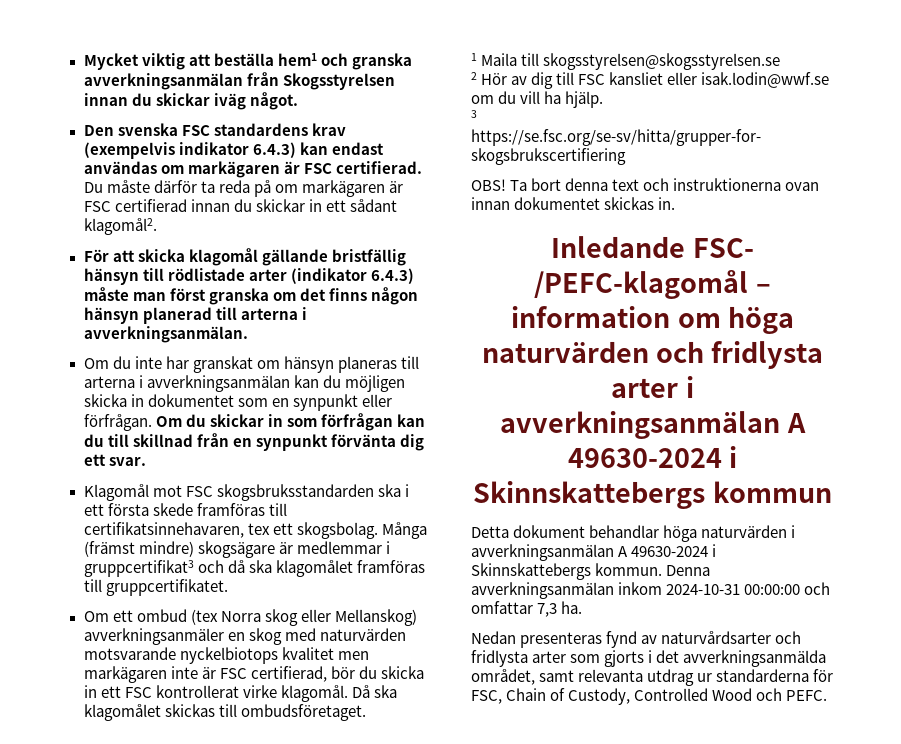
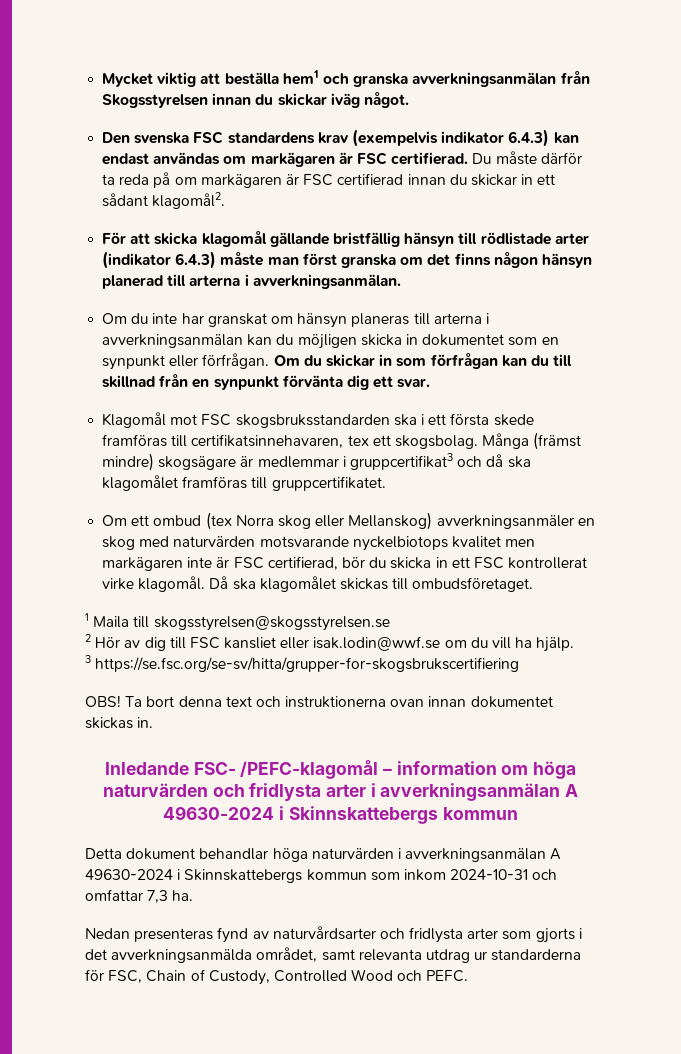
- Detta dokument behandlar höga naturvärden i avverkningsanmälan A 49630-2024 i Skinnskattebergs kommun. Denna avverkningsanmälan inkom 2024-10-31 00:00:00 och omfattar 7,3 ha.
+ Detta dokument behandlar höga naturvärden i avverkningsanmälan A 49630-2024 i Skinnskattebergs kommun som inkom 2024-10-31 och omfattar 7,3 ha.

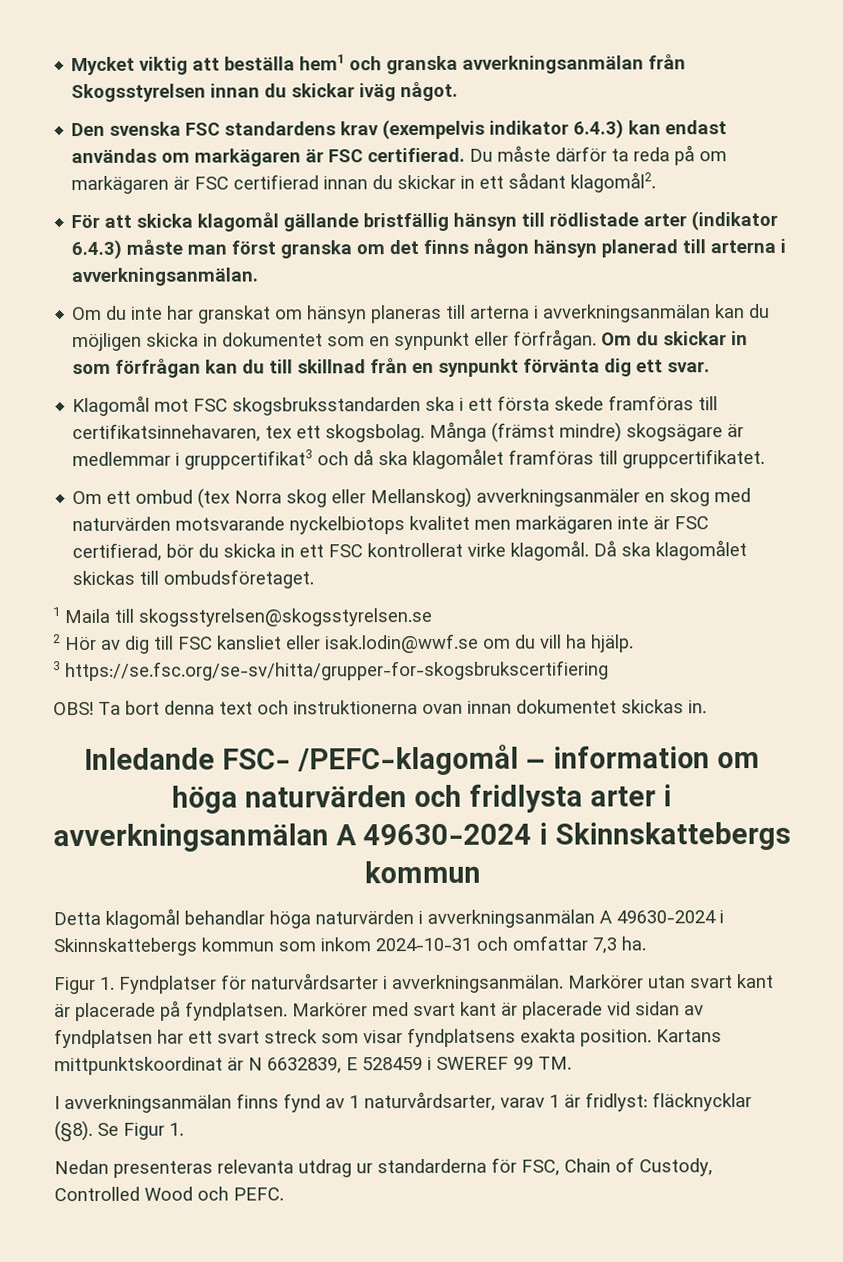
- Detta dokument behandlar höga naturvärden i avverkningsanmälan A 49630-2024 i Skinnskattebergs kommun som inkom 2024-10-31 och omfattar 7,3 ha.
+ Detta klagomål behandlar höga naturvärden i avverkningsanmälan A 49630-2024 i Skinnskattebergs kommun som inkom 2024-10-31 och omfattar 7,3 ha.
- Nedan presenteras fynd av naturvårdsarter och fridlysta arter som gjorts i det avverkningsanmälda området, samt relevanta utdrag ur standarderna för FSC, Chain of Custody, Controlled Wood och PEFC.
+ Figur 1. Fyndplatser för naturvårdsarter i avverkningsanmälan. Markörer utan svart kant är placerade på fyndplatsen. Markörer med svart kant är placerade vid sidan av fyndplatsen har ett svart streck som visar fyndplatsens exakta position. Kartans mittpunktskoordinat är N 6632839, E 528459 i SWEREF 99 TM.
+ I avverkningsanmälan finns fynd av 1 naturvårdsarter, varav 1 är fridlyst: fläcknycklar (§8). Se Figur 1.
+ Nedan presenteras relevanta utdrag ur standarderna för FSC, Chain of Custody, Controlled Wood och PEFC.

